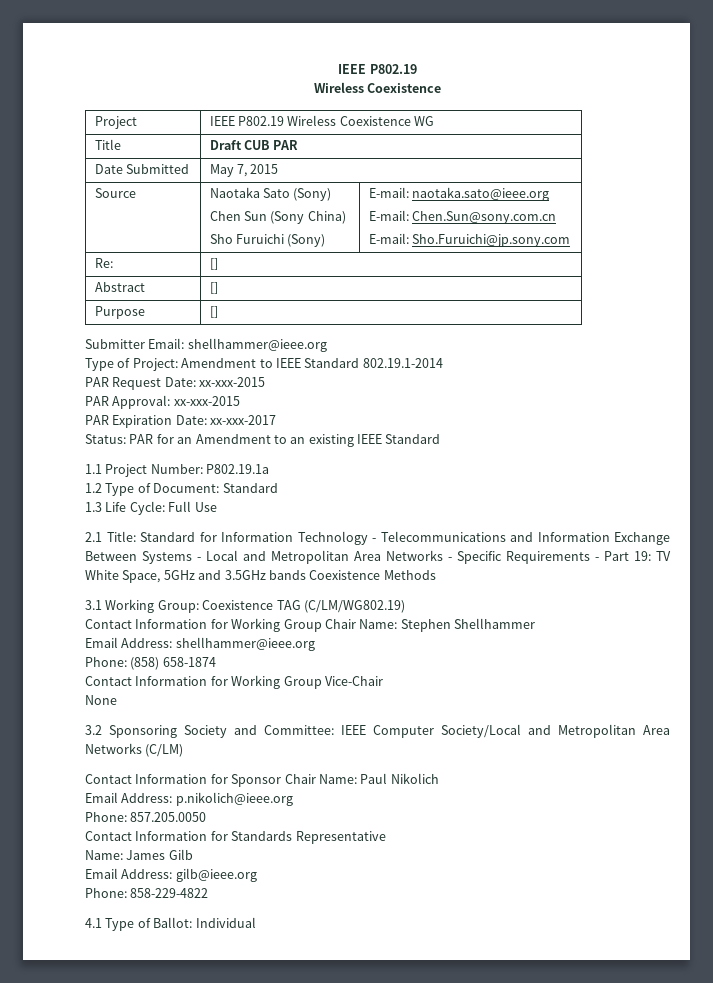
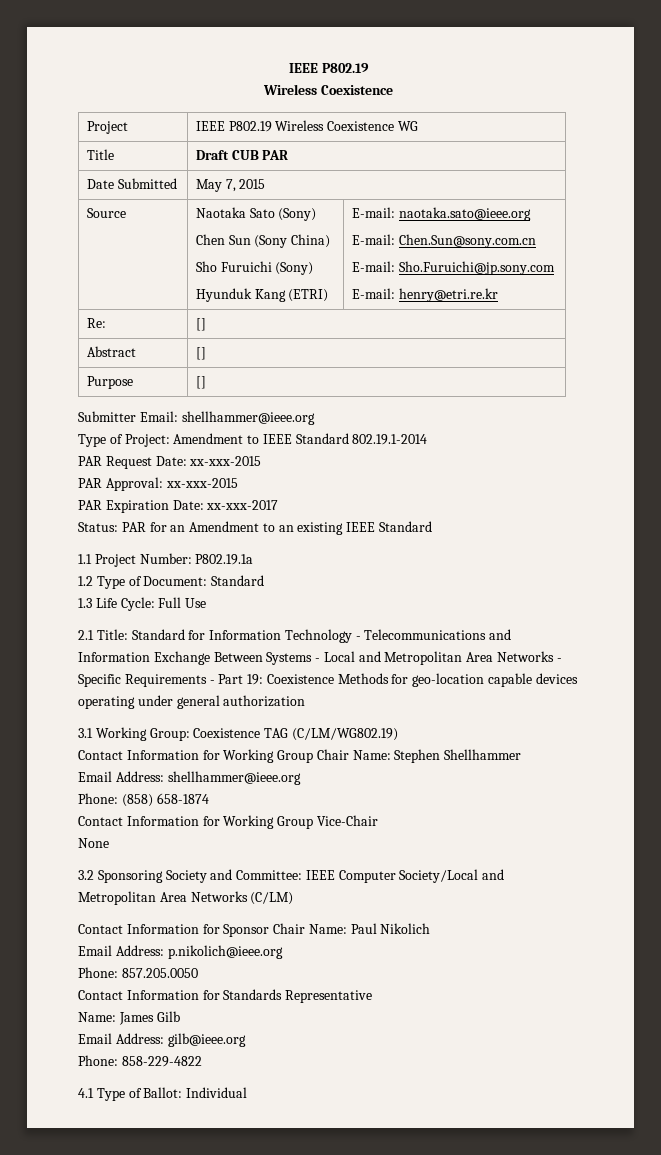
  Source | Naotaka Sato (Sony)
  Chen Sun (Sony China)
- Sho Furuichi (Sony) | E-mail: naotaka.sato@ieee.org
+ Sho Furuichi (Sony)
+ Hyunduk Kang (ETRI) | E-mail: naotaka.sato@ieee.org
  E-mail: Chen.Sun@sony.com.cn
  E-mail: Sho.Furuichi@jp.sony.com
+ E-mail: henry@etri.re.kr
- 2.1 Title: Standard for Information Technology - Telecommunications and Information Exchange Between Systems - Local and Metropolitan Area Networks - Specific Requirements - Part 19: TV White Space, 5GHz and 3.5GHz bands Coexistence Methods
+ 2.1 Title: Standard for Information Technology - Telecommunications and Information Exchange Between Systems - Local and Metropolitan Area Networks - Specific Requirements - Part 19: Coexistence Methods for geo-location capable devices operating under general authorization

